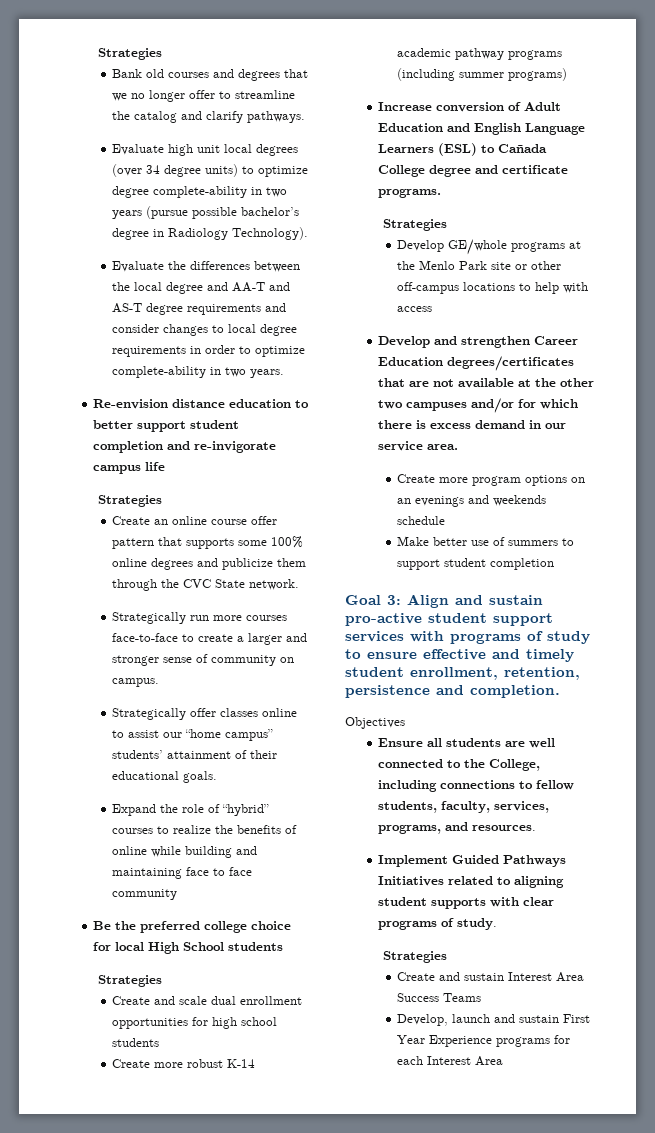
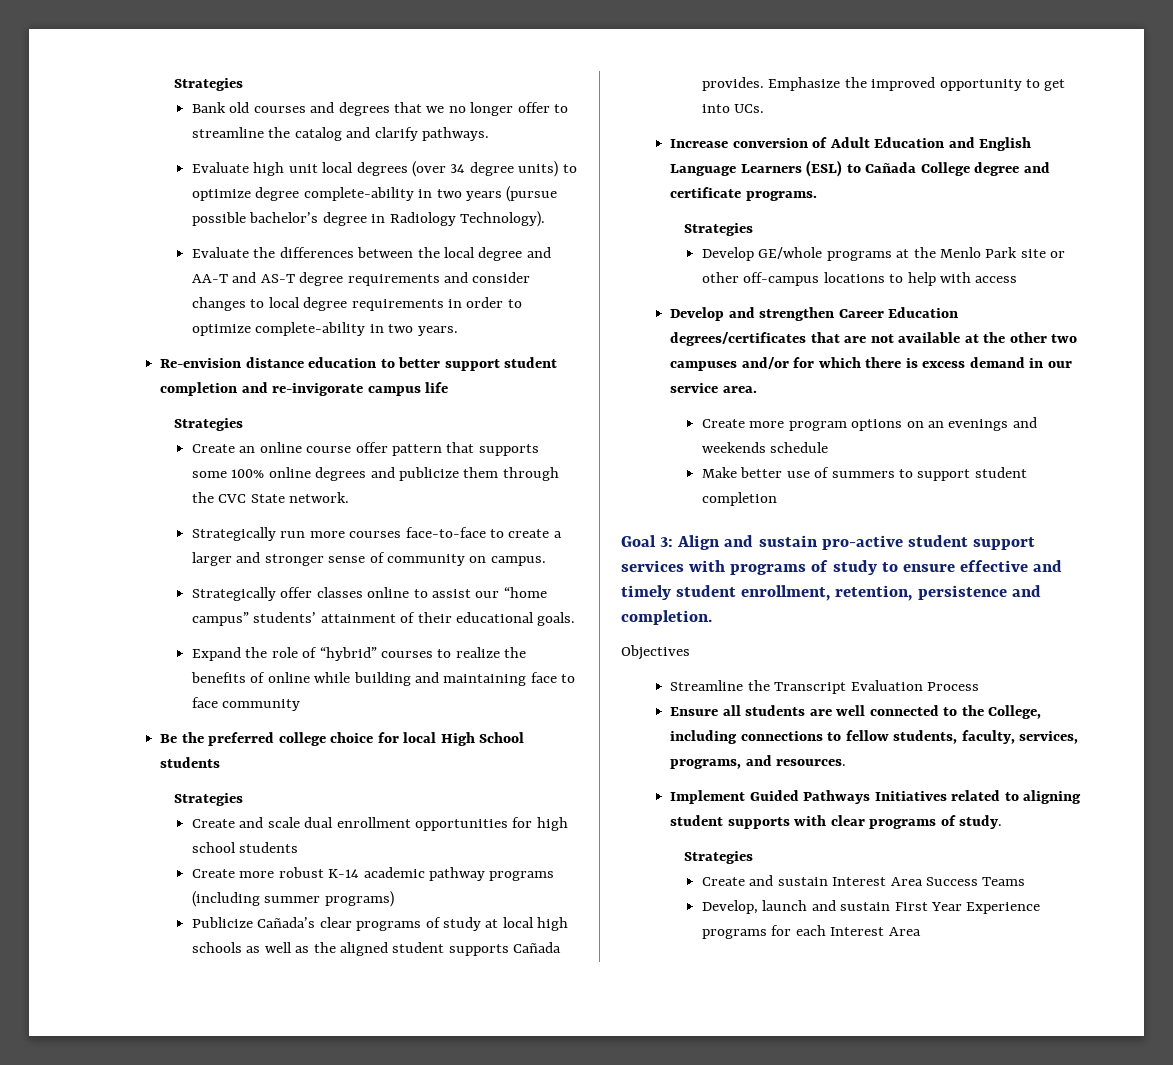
+ Publicize Cañada’s clear programs of study at local high schools as well as the aligned student supports Cañada provides. Emphasize the improved opportunity to get into UCs.
+ Streamline the Transcript Evaluation Process

